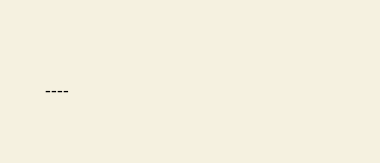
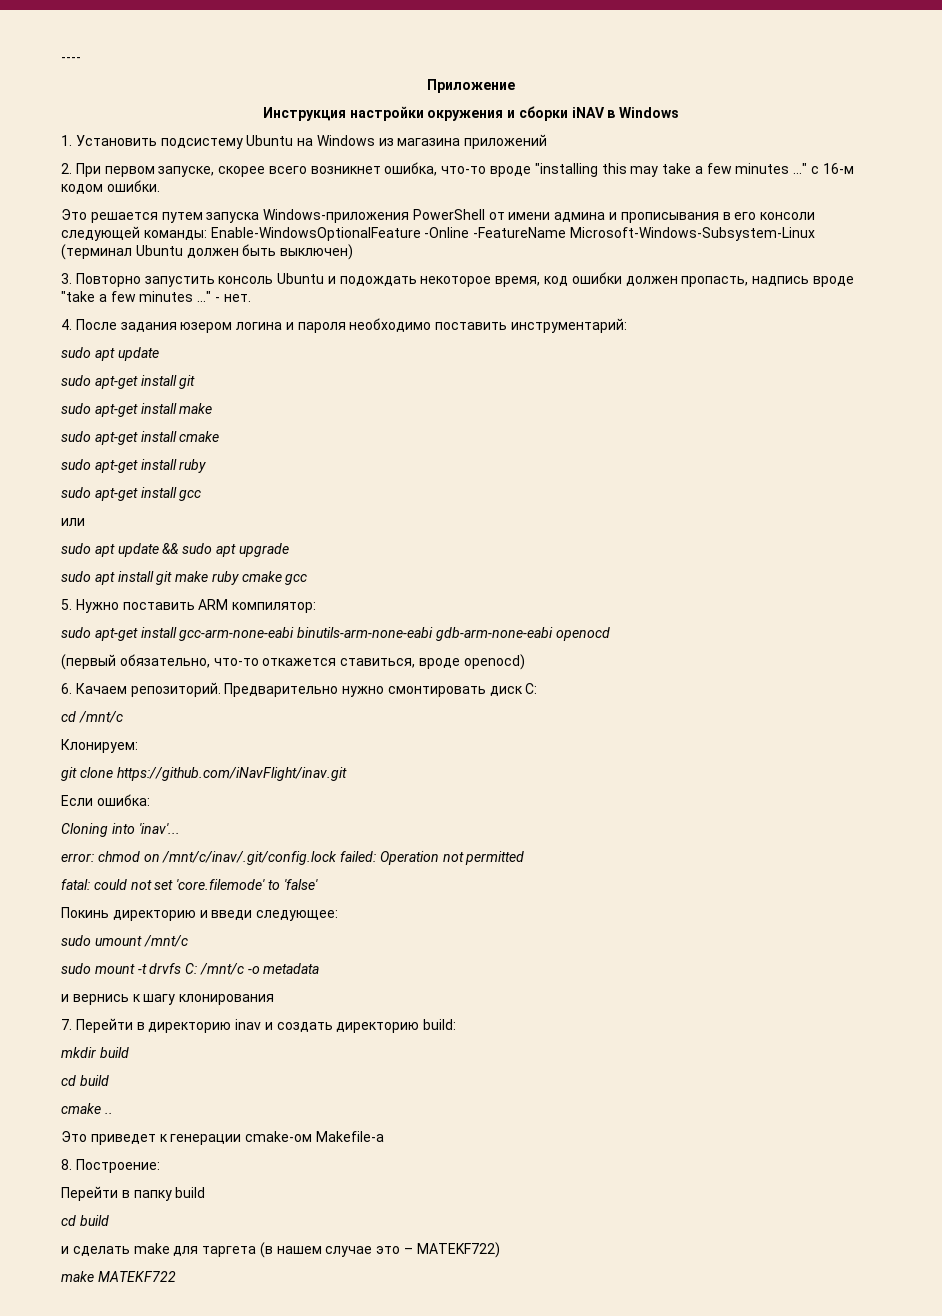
+ Приложение
+ Инструкция настройки окружения и сборки iNAV в Windows
+ 1. Установить подсистему Ubuntu на Windows из магазина приложений
+ 2. При первом запуске, скорее всего возникнет ошибка, что-то вроде "installing this may take a few minutes ..." с 16-м кодом ошибки.
+ Это решается путем запуска Windows-приложения PowerShell от имени админа и прописывания в его консоли следующей команды: Enable-WindowsOptionalFeature -Online -FeatureName Microsoft-Windows-Subsystem-Linux (терминал Ubuntu должен быть выключен)
+ 3. Повторно запустить консоль Ubuntu и подождать некоторое время, код ошибки должен пропасть, надпись вроде "take a few minutes ..." - нет.
+ 4. После задания юзером логина и пароля необходимо поставить инструментарий:
+ sudo apt update
+ sudo apt-get install git
+ sudo apt-get install make
+ sudo apt-get install cmake
+ sudo apt-get install ruby
+ sudo apt-get install gcc
+ или
+ sudo apt update && sudo apt upgrade
+ sudo apt install git make ruby cmake gcc
+ 5. Нужно поставить ARM компилятор:
+ sudo apt-get install gcc-arm-none-eabi binutils-arm-none-eabi gdb-arm-none-eabi openocd
+ (первый обязательно, что-то откажется ставиться, вроде openocd)
+ 6. Качаем репозиторий. Предварительно нужно смонтировать диск C:
+ cd /mnt/c
+ Клонируем:
+ git clone https://github.com/iNavFlight/inav.git
+ Если ошибка:
+ Cloning into 'inav'...
+ error: chmod on /mnt/c/inav/.git/config.lock failed: Operation not permitted
+ fatal: could not set 'core.filemode' to 'false'
+ Покинь директорию и введи следующее:
+ sudo umount /mnt/c
+ sudo mount -t drvfs C: /mnt/c -o metadata
+ и вернись к шагу клонирования
+ 7. Перейти в директорию inav и создать директорию build:
+ mkdir build
+ cd build
+ cmake ..
+ Это приведет к генерации cmake-ом Makefile-а
+ 8. Построение:
+ Перейти в папку build
+ cd build
+ и сделать make для таргета (в нашем случае это – MATEKF722)
+ make MATEKF722

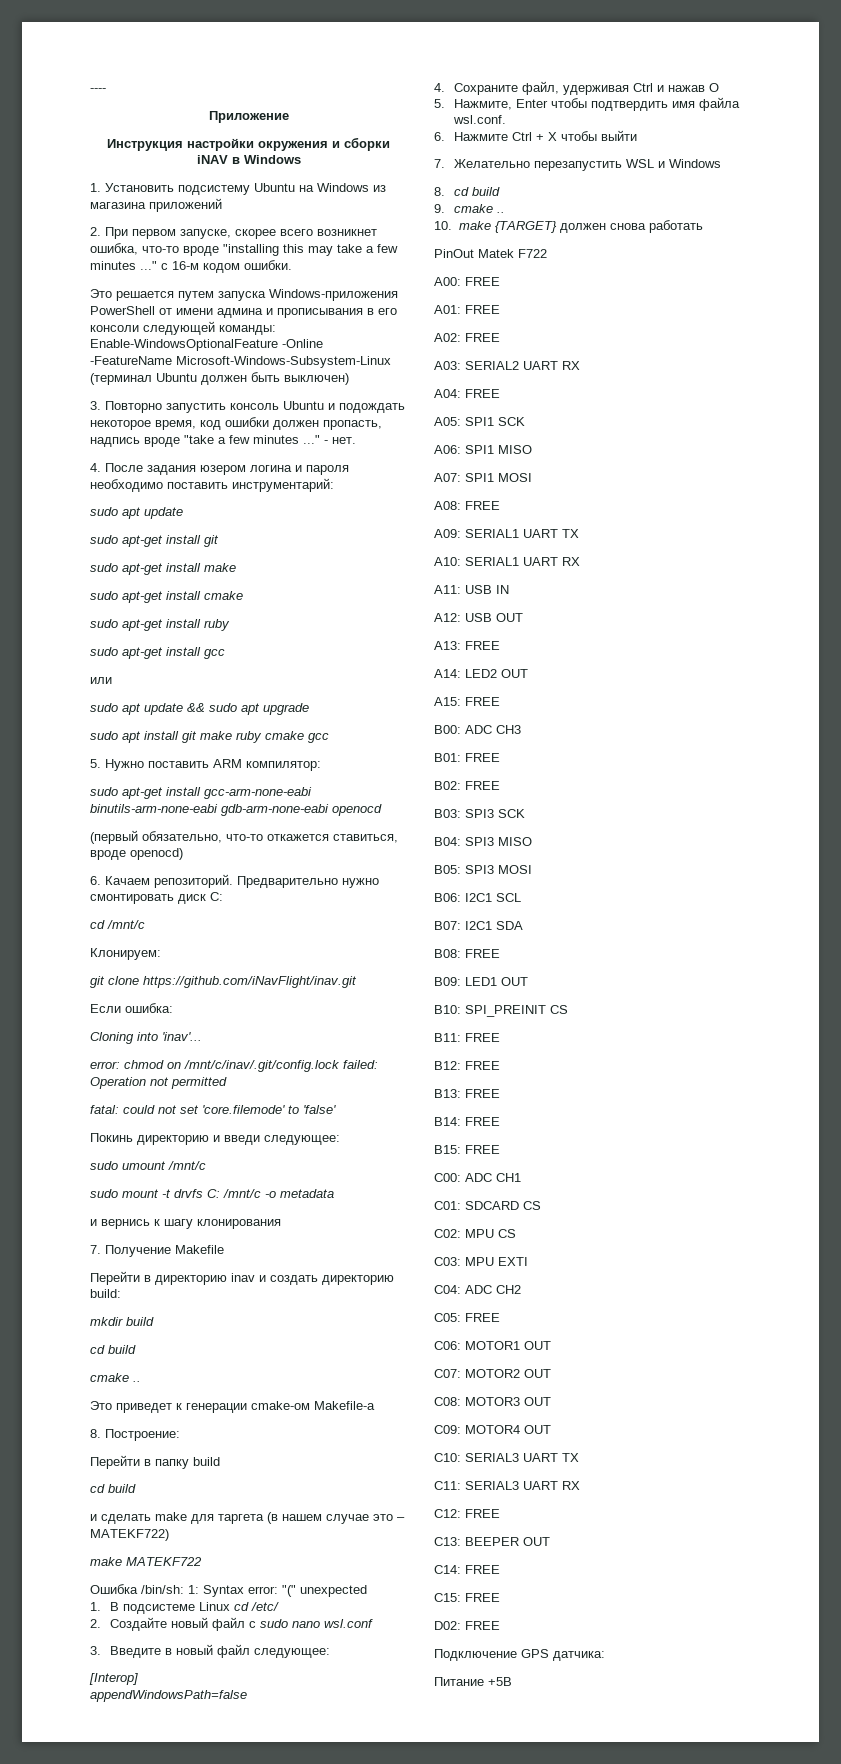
- 7. Перейти в директорию inav и создать директорию build:
+ 7. Получение Makefile
+ Перейти в директорию inav и создать директорию build:
+ Ошибка /bin/sh: 1: Syntax error: "(" unexpected
+ 1. В подсистеме Linux cd /etc/
+ 2. Создайте новый файл с sudo nano wsl.conf
+ 3. Введите в новый файл следующее:
+ [Interop]
+ appendWindowsPath=false
+ 4. Сохраните файл, удерживая Ctrl и нажав O
+ 5. Нажмите, Enter чтобы подтвердить имя файла wsl.conf.
+ 6. Нажмите Ctrl + X чтобы выйти
+ 7. Желательно перезапустить WSL и Windows
+ 8. cd build
+ 9. cmake ..
+ 10. make {TARGET} должен снова работать
+ PinOut Matek F722
+ A00: FREE
+ A01: FREE
+ A02: FREE
+ A03: SERIAL2 UART RX
+ A04: FREE
+ A05: SPI1 SCK
+ A06: SPI1 MISO
+ A07: SPI1 MOSI
+ A08: FREE
+ A09: SERIAL1 UART TX
+ A10: SERIAL1 UART RX
+ A11: USB IN
+ A12: USB OUT
+ A13: FREE
+ A14: LED2 OUT
+ A15: FREE
+ B00: ADC CH3
+ B01: FREE
+ B02: FREE
+ B03: SPI3 SCK
+ B04: SPI3 MISO
+ B05: SPI3 MOSI
+ B06: I2C1 SCL
+ B07: I2C1 SDA
+ B08: FREE
+ B09: LED1 OUT
+ B10: SPI_PREINIT CS
+ B11: FREE
+ B12: FREE
+ B13: FREE
+ B14: FREE
+ B15: FREE
+ C00: ADC CH1
+ C01: SDCARD CS
+ C02: MPU CS
+ C03: MPU EXTI
+ C04: ADC CH2
+ C05: FREE
+ C06: MOTOR1 OUT
+ C07: MOTOR2 OUT
+ C08: MOTOR3 OUT
+ C09: MOTOR4 OUT
+ C10: SERIAL3 UART TX
+ C11: SERIAL3 UART RX
+ C12: FREE
+ C13: BEEPER OUT
+ C14: FREE
+ C15: FREE
+ D02: FREE
+ Подключение GPS датчика:
+ Питание +5В

